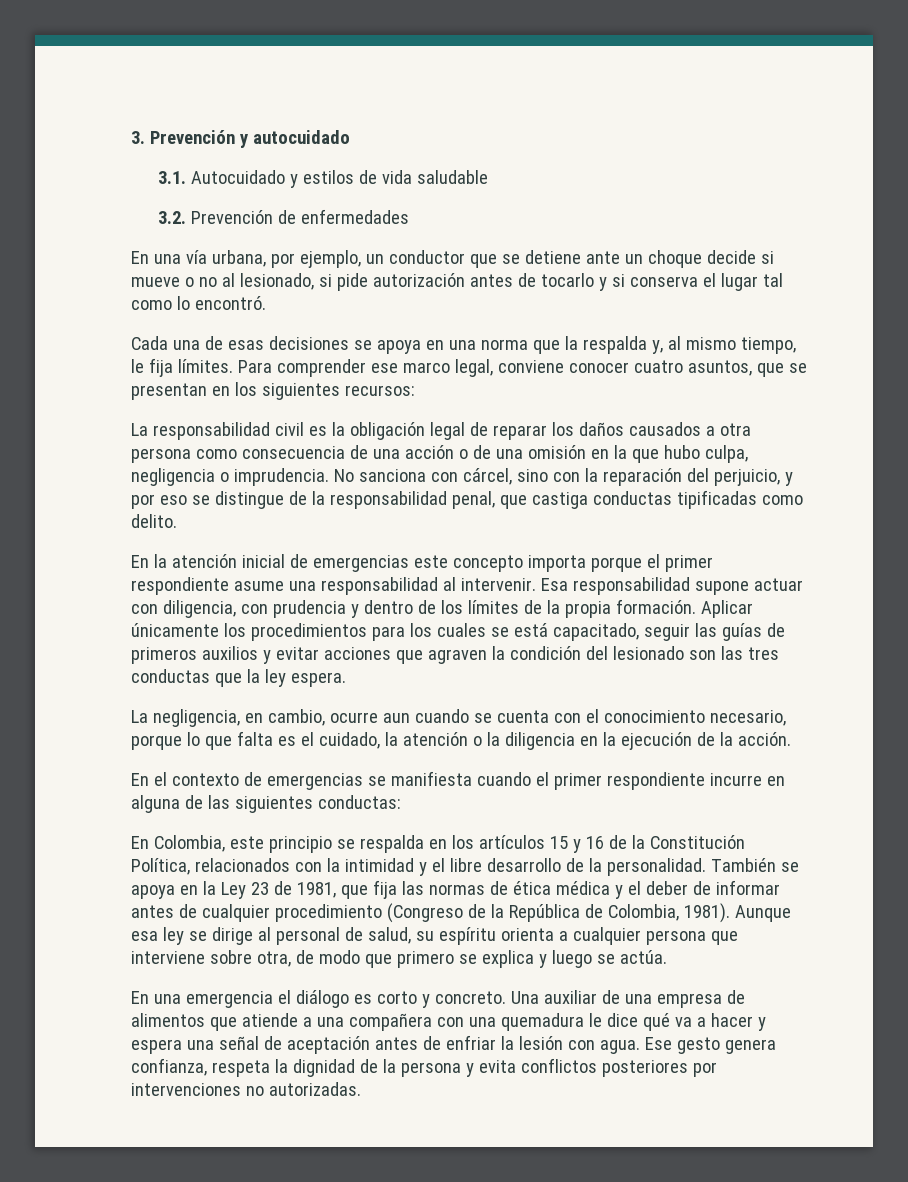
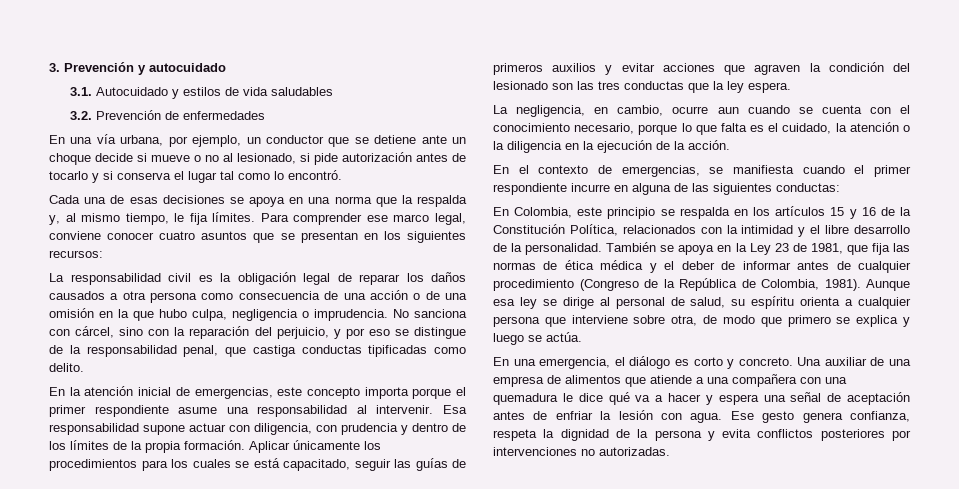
- 3.1. Autocuidado y estilos de vida saludable
+ 3.1. Autocuidado y estilos de vida saludables
- Para comprender ese marco legal, conviene conocer cuatro asuntos, que se presentan en los siguientes recursos:
+ Para comprender ese marco legal, conviene conocer cuatro asuntos que se presentan en los siguientes recursos:
- En la atención inicial de emergencias este concepto importa porque el primer respondiente asume una responsabilidad al intervenir.
+ En la atención inicial de emergencias, este concepto importa porque el primer respondiente asume una responsabilidad al intervenir.
- En el contexto de emergencias se manifiesta cuando el primer respondiente incurre en alguna de las siguientes conductas:
+ En el contexto de emergencias, se manifiesta cuando el primer respondiente incurre en alguna de las siguientes conductas:
- En una emergencia el diálogo es corto y concreto.
+ En una emergencia, el diálogo es corto y concreto.

